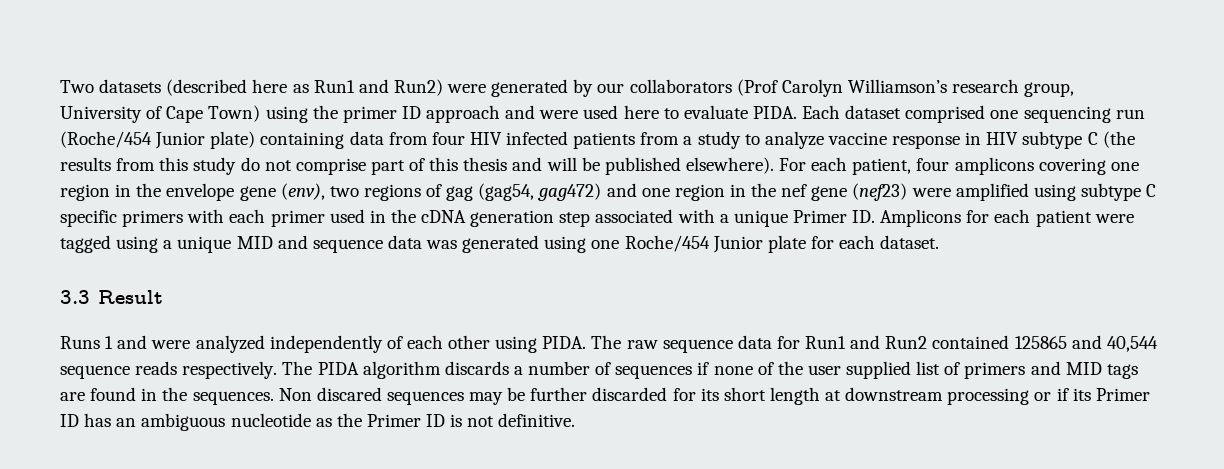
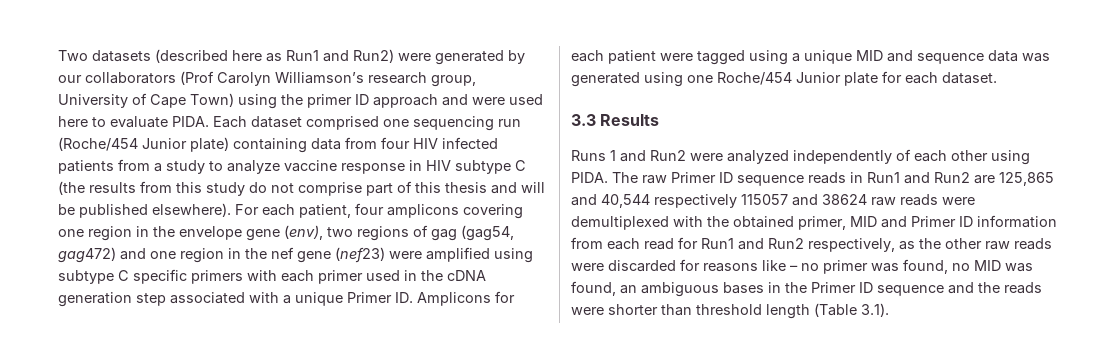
- 3.3 Result
+ 3.3 Results
- Runs 1 and were analyzed independently of each other using PIDA.
+ Runs 1 and Run2 were analyzed independently of each other using PIDA.
- The raw sequence data for Run1 and Run2 contained 125865 and 40,544 sequence reads respectively. The PIDA algorithm discards a number of sequences if none of the user supplied list of primers and MID tags are found in the sequences. Non discared sequences may be further discarded for its short length at downstream processing or if its Primer ID has an ambiguous nucleotide as the Primer ID is not definitive.
+ The raw Primer ID sequence reads in Run1 and Run2 are 125,865 and 40,544 respectively 115057 and 38624 raw reads were demultiplexed with the obtained primer, MID and Primer ID information from each read for Run1 and Run2 respectively, as the other raw reads were discarded for reasons like – no primer was found, no MID was found, an ambiguous bases in the Primer ID sequence and the reads were shorter than threshold length (Table 3.1).

